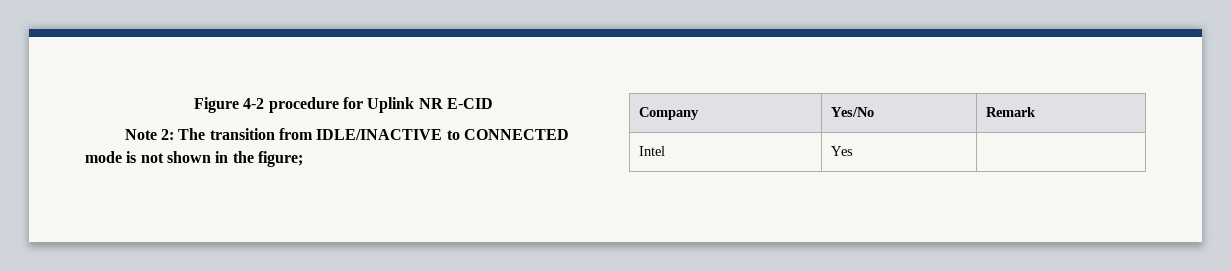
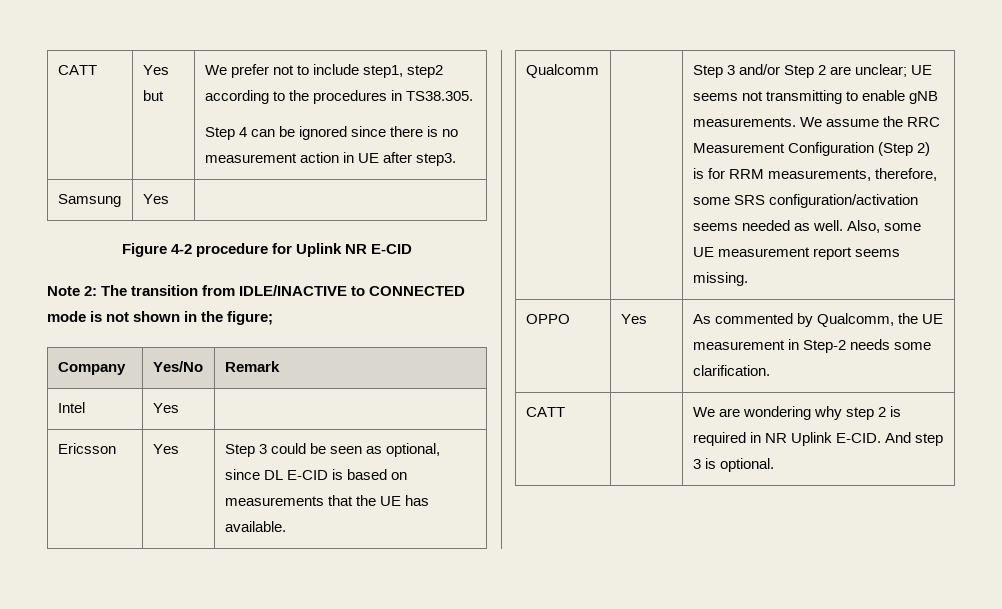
+ CATT | Yes but | We prefer not to include step1, step2 according to the procedures in TS38.305.
+ Step 4 can be ignored since there is no measurement action in UE after step3.
+ Samsung | Yes |
+ Ericsson | Yes | Step 3 could be seen as optional, since DL E-CID is based on measurements that the UE has available.
+ Qualcomm | | Step 3 and/or Step 2 are unclear; UE seems not transmitting to enable gNB measurements. We assume the RRC Measurement Configuration (Step 2) is for RRM measurements, therefore, some SRS configuration/activation seems needed as well. Also, some UE measurement report seems missing.
+ OPPO | Yes | As commented by Qualcomm, the UE measurement in Step-2 needs some clarification.
+ CATT | | We are wondering why step 2 is required in NR Uplink E-CID. And step 3 is optional.

